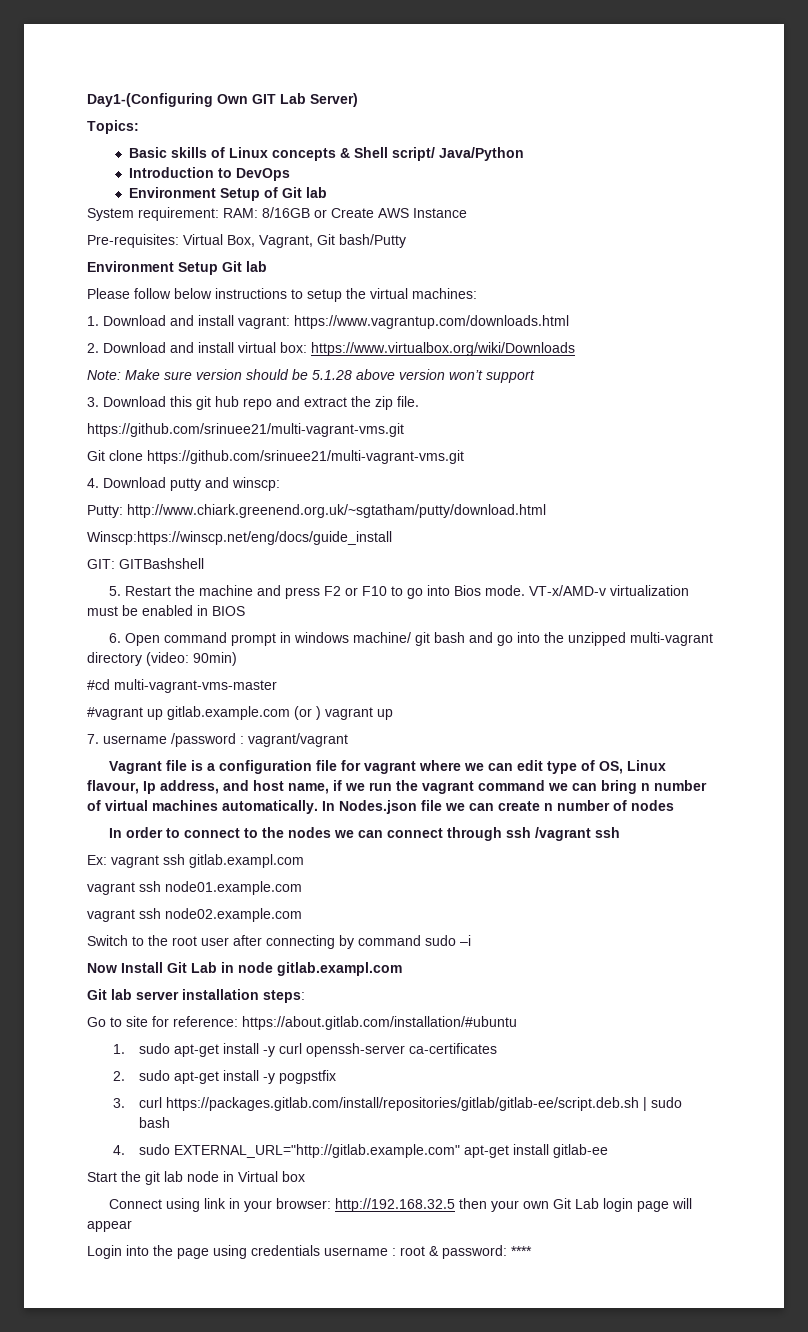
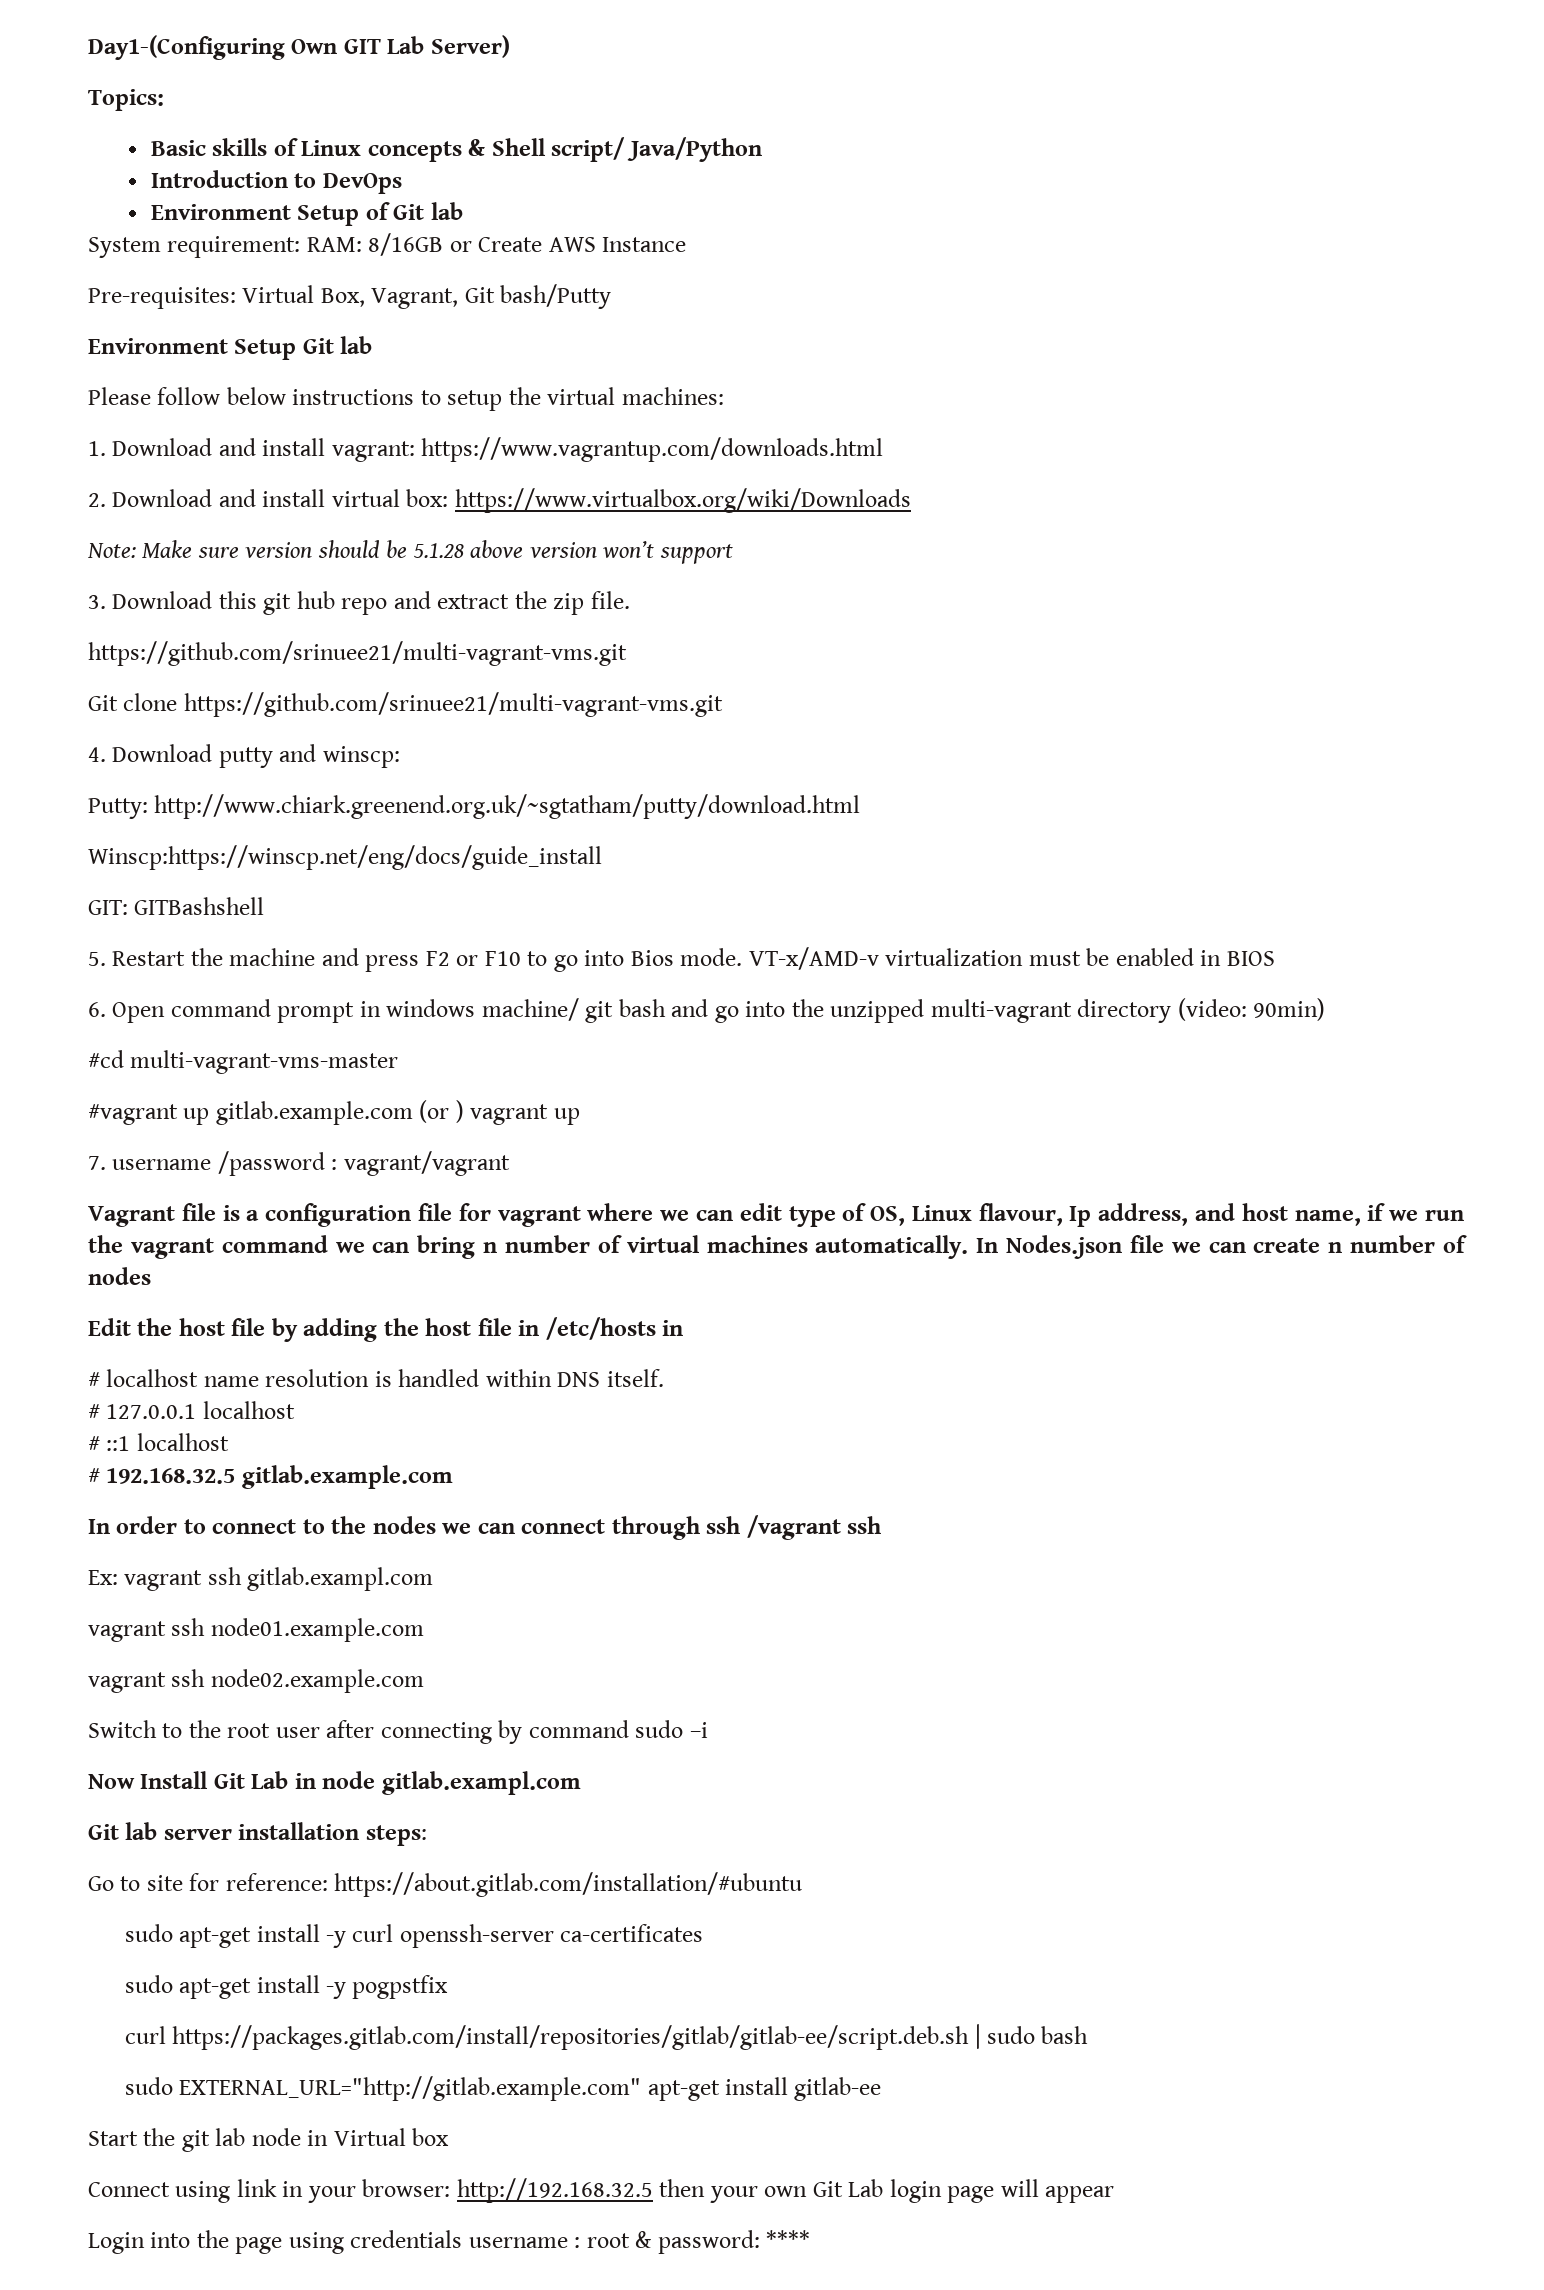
+ Edit the host file by adding the host file in /etc/hosts in
+ # localhost name resolution is handled within DNS itself.
+ # 127.0.0.1 localhost
+ # ::1 localhost
+ # 192.168.32.5 gitlab.example.com
- 1. sudo apt-get install -y curl openssh-server ca-certificates
+ sudo apt-get install -y curl openssh-server ca-certificates
- 2. sudo apt-get install -y pogpstfix
+ sudo apt-get install -y pogpstfix
- 3. curl https://packages.gitlab.com/install/repositories/gitlab/gitlab-ee/script.deb.sh | sudo bash
+ curl https://packages.gitlab.com/install/repositories/gitlab/gitlab-ee/script.deb.sh | sudo bash
- 4. sudo EXTERNAL_URL="http://gitlab.example.com" apt-get install gitlab-ee
+ sudo EXTERNAL_URL="http://gitlab.example.com" apt-get install gitlab-ee

